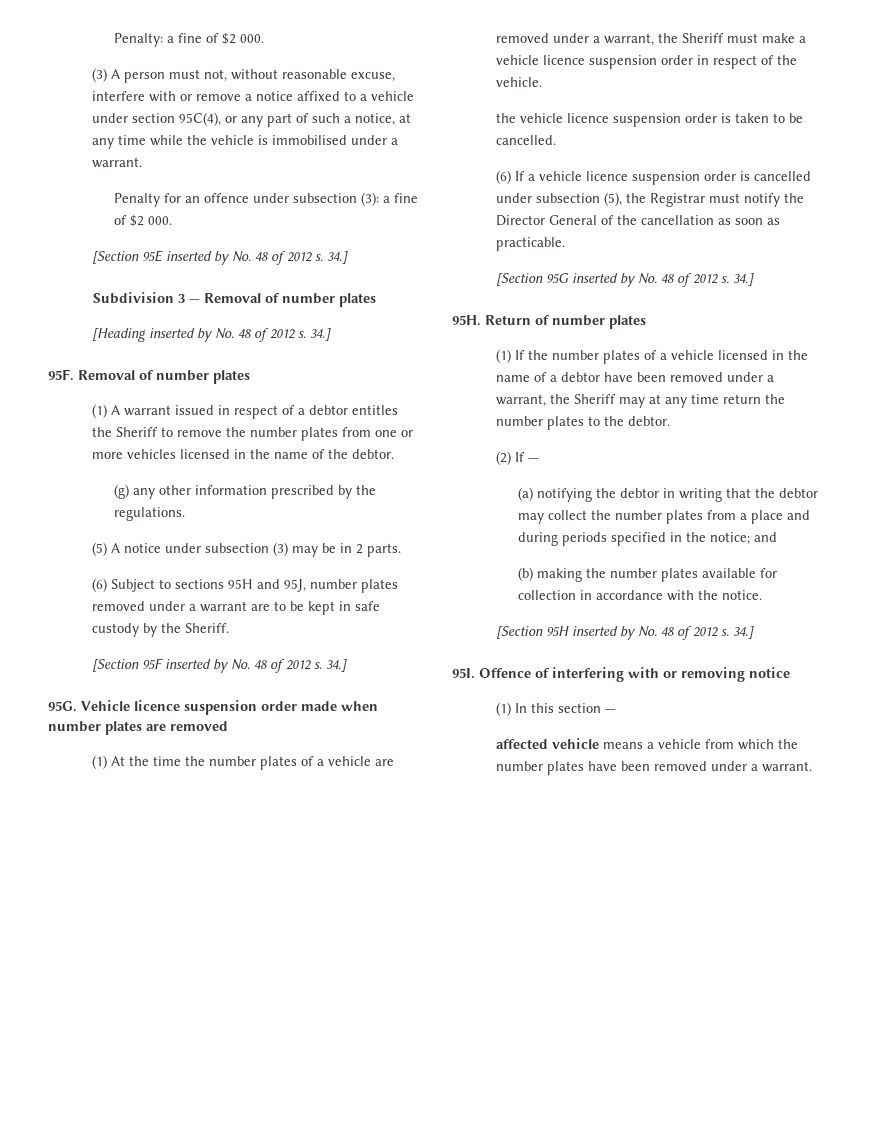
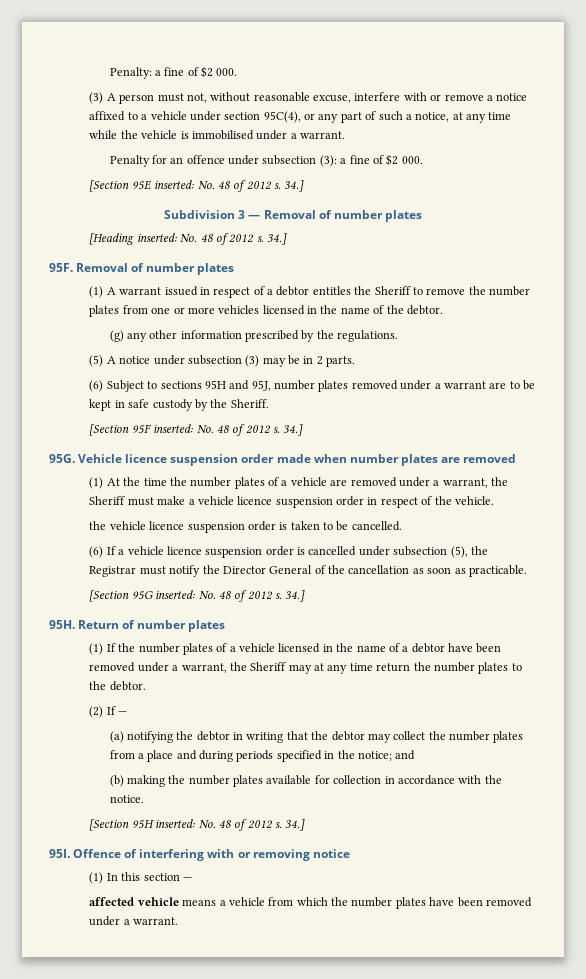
- [Section 95E inserted by No. 48 of 2012 s.
+ [Section 95E inserted: No. 48 of 2012 s.
- [Heading inserted by No. 48 of 2012 s.
+ [Heading inserted: No. 48 of 2012 s.
- [Section 95F inserted by No. 48 of 2012 s.
+ [Section 95F inserted: No. 48 of 2012 s.
- [Section 95G inserted by No. 48 of 2012 s.
+ [Section 95G inserted: No. 48 of 2012 s.
- [Section 95H inserted by No. 48 of 2012 s.
+ [Section 95H inserted: No. 48 of 2012 s.

